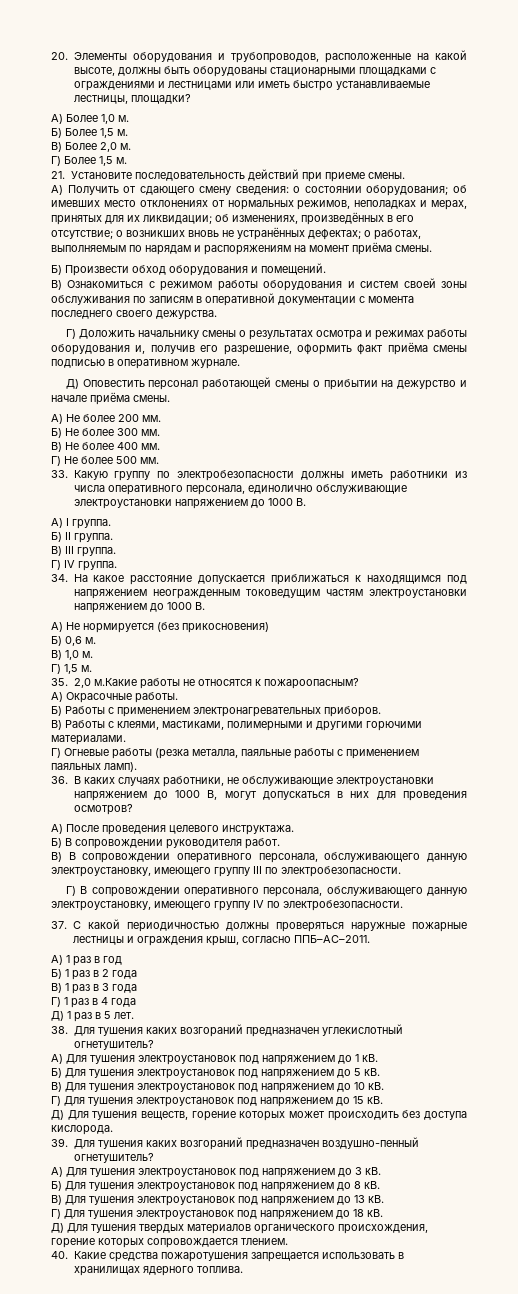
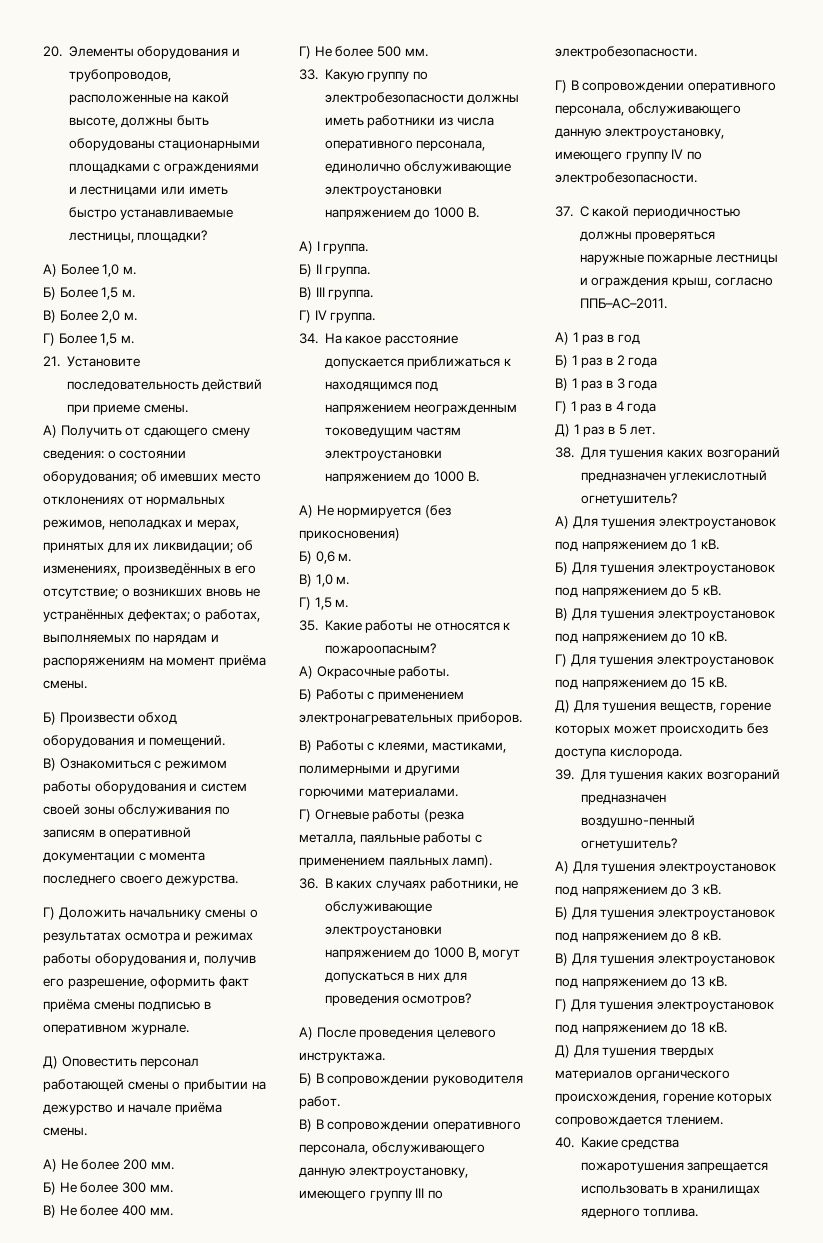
- А) Получить от сдающего смену сведения: о состоянии оборудования; об имевших место отклонениях от нормальных режимов, неполадках и мерах, принятых для их ликвидации; об изменениях, произведённых в его отсутствие; о возникших вновь не устранённых дефектах; о работах, выполняемым по нарядам и распоряжениям на момент приёма смены.
+ А) Получить от сдающего смену сведения: о состоянии оборудования; об имевших место отклонениях от нормальных режимов, неполадках и мерах, принятых для их ликвидации; об изменениях, произведённых в его отсутствие; о возникших вновь не устранённых дефектах; о работах, выполняемых по нарядам и распоряжениям на момент приёма смены.
- 35. 2,0 м.Какие работы не относятся к пожароопасным?
+ 35. Какие работы не относятся к пожароопасным?

